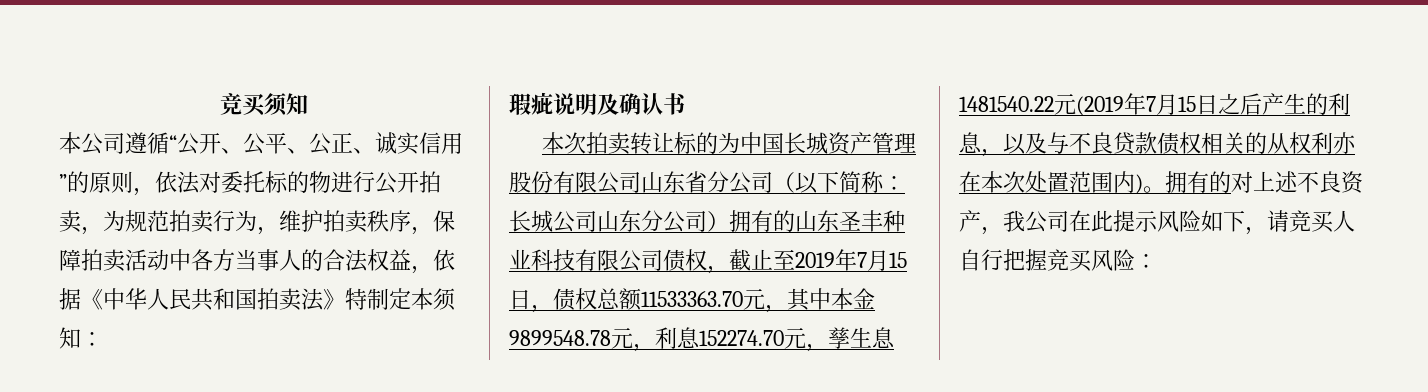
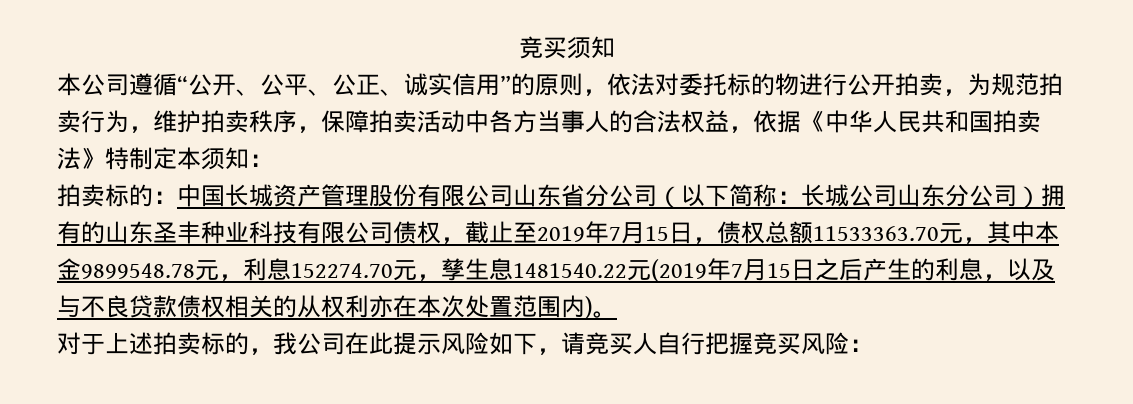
- 瑕疵说明及确认书
- 本次拍卖转让标的为中国长城资产管理股份有限公司山东省分公司（以下简称：
+ 拍卖标的：中国长城资产管理股份有限公司山东省分公司（以下简称：
- 长城公司山东分公司）拥有的山东圣丰种业科技有限公司债权，截止至2019年7月15日，债权总额11533363.70元，其中本金9899548.78元，利息152274.70元，孳生息1481540.22元(2019年7月15日之后产生的利息，以及与不良贷款债权相关的从权利亦在本次处置范围内)。拥有的对上述不良资产，我公司在此提示风险如下，请竞买人自行把握竞买风险：
+ 长城公司山东分公司）拥有的山东圣丰种业科技有限公司债权，截止至2019年7月15日，债权总额11533363.70元，其中本金9899548.78元，利息152274.70元，孳生息1481540.22元(2019年7月15日之后产生的利息，以及与不良贷款债权相关的从权利亦在本次处置范围内)。
+ 对于上述拍卖标的，我公司在此提示风险如下，请竞买人自行把握竞买风险：

